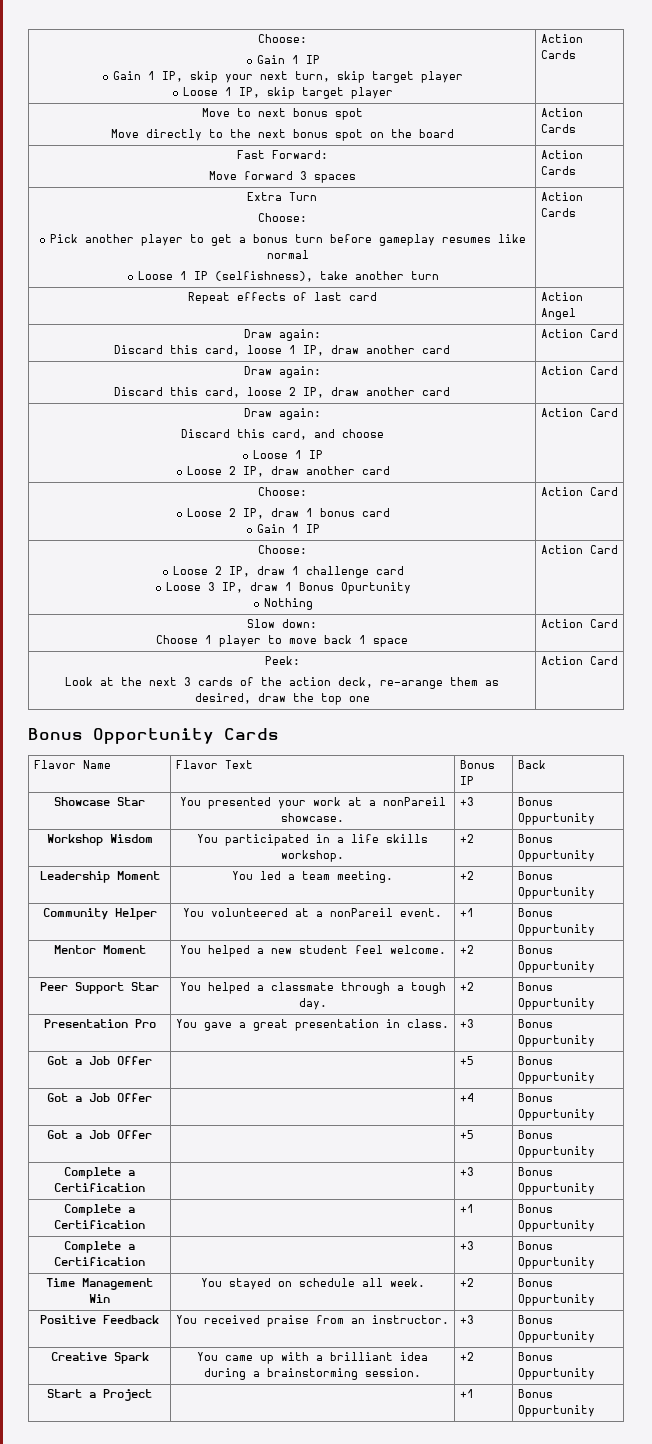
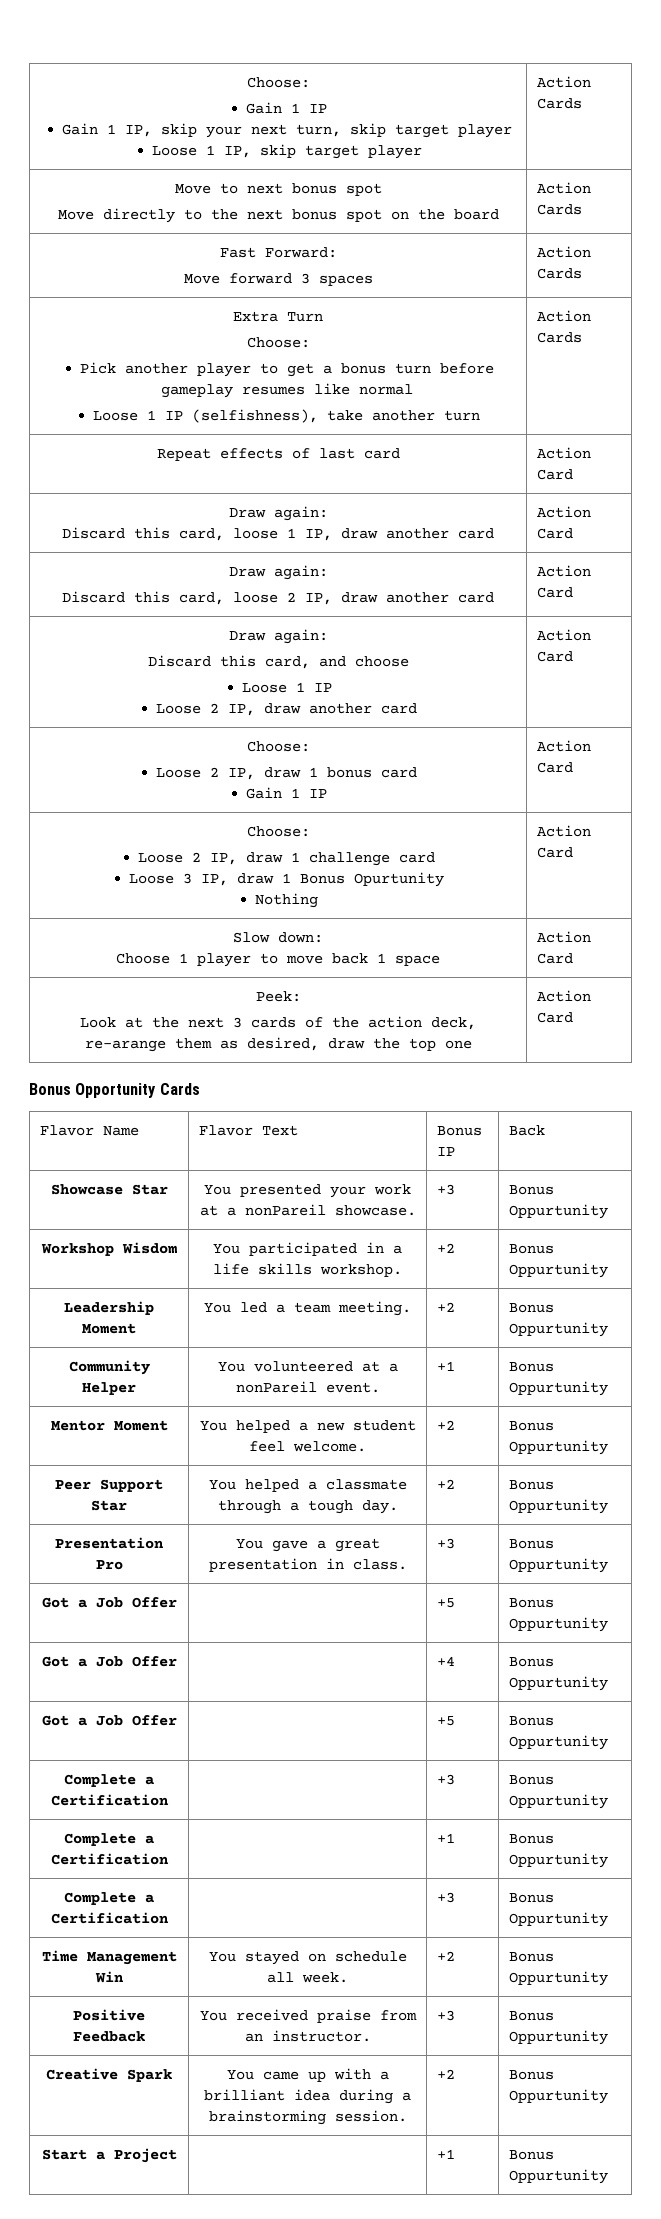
- Repeat effects of last card | Action Angel
+ Repeat effects of last card | Action Card

